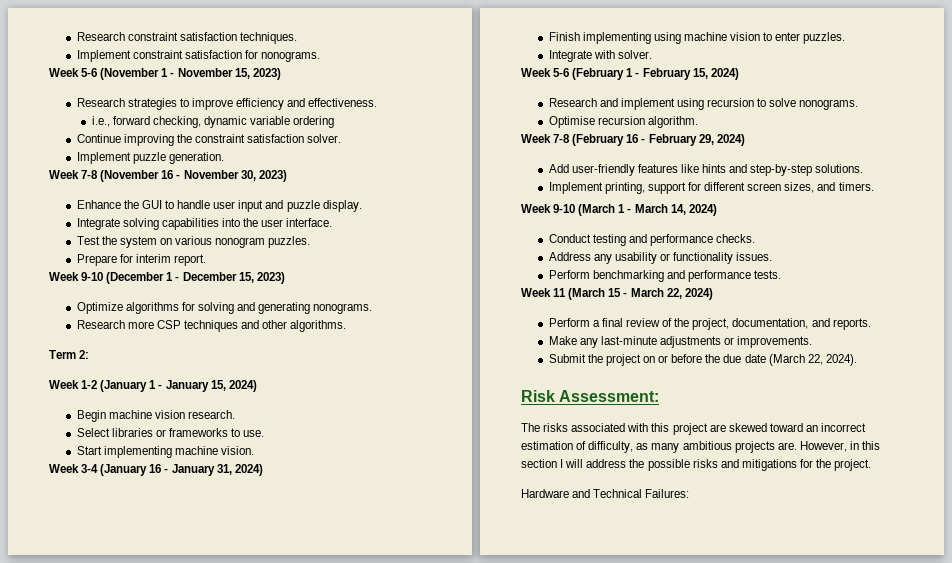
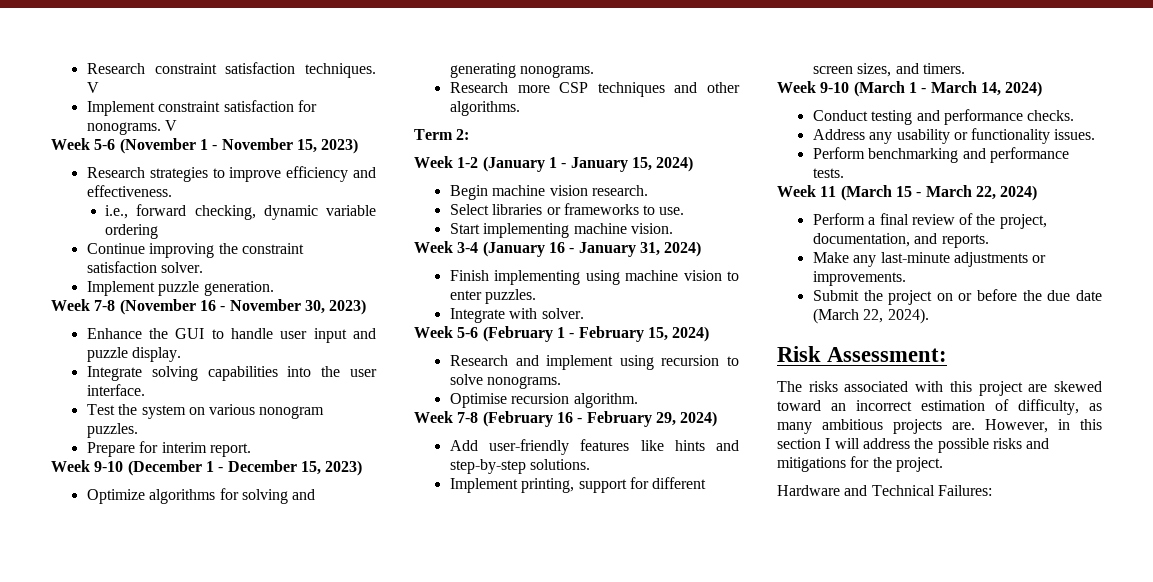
- Research constraint satisfaction techniques.
+ Research constraint satisfaction techniques. V
- Implement constraint satisfaction for nonograms.
+ Implement constraint satisfaction for nonograms. V

